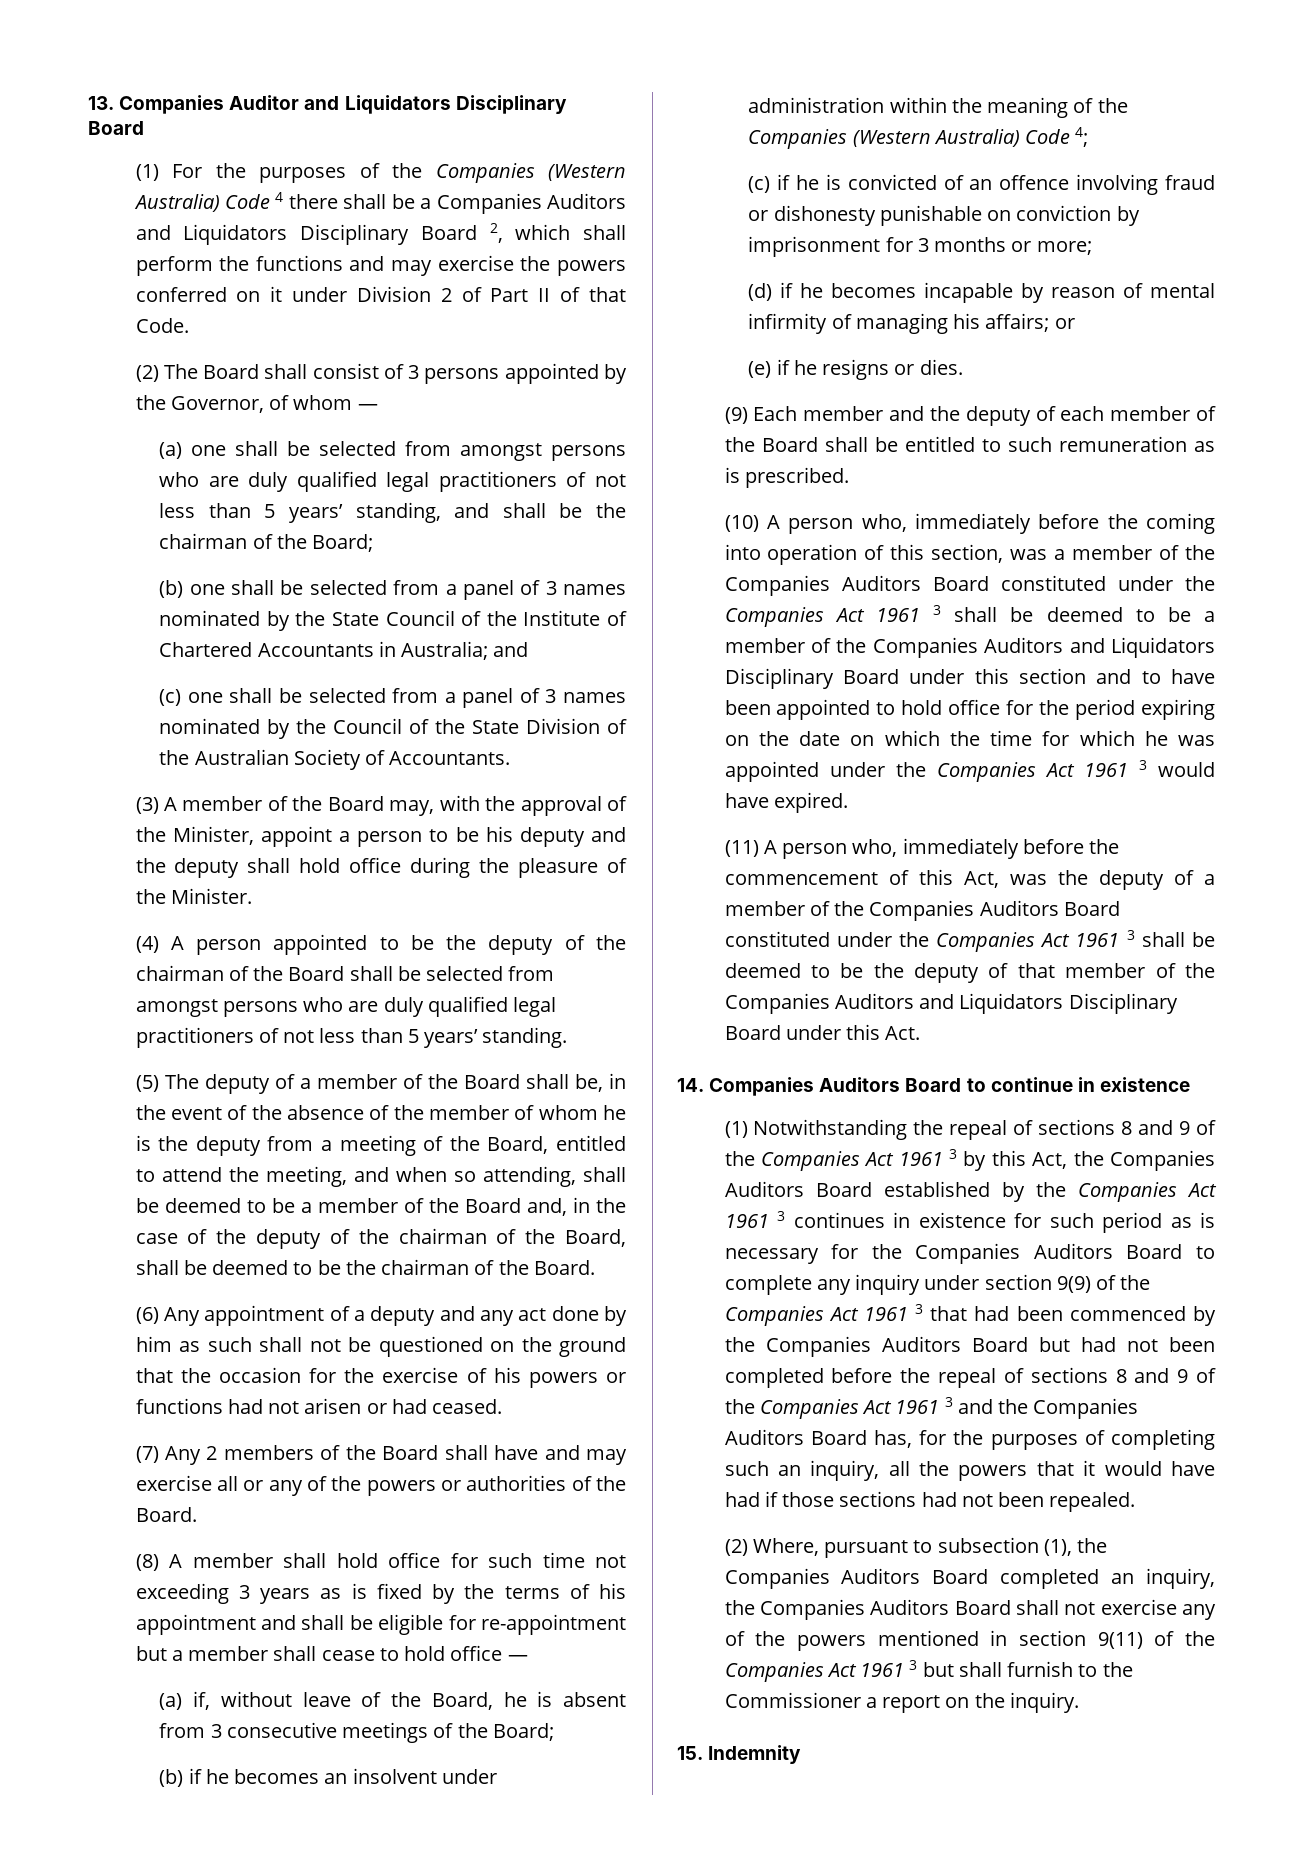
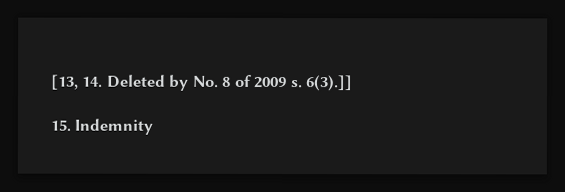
- 13. Companies Auditor and Liquidators Disciplinary Board
- (1) For the purposes of the Companies (Western Australia) Code 4 there shall be a Companies Auditors and Liquidators Disciplinary Board 2, which shall perform the functions and may exercise the powers conferred on it under Division 2 of Part II of that Code.
- (2) The Board shall consist of 3 persons appointed by the Governor, of whom —
- (a) one shall be selected from amongst persons who are duly qualified legal practitioners of not less than 5 years’ standing, and shall be the chairman of the Board;
- (b) one shall be selected from a panel of 3 names nominated by the State Council of the Institute of Chartered Accountants in Australia; and
- (c) one shall be selected from a panel of 3 names nominated by the Council of the State Division of the Australian Society of Accountants.
- (3) A member of the Board may, with the approval of the Minister, appoint a person to be his deputy and the deputy shall hold office during the pleasure of the Minister.
- (4) A person appointed to be the deputy of the chairman of the Board shall be selected from amongst persons who are duly qualified legal practitioners of not less than 5 years’ standing.
- (5) The deputy of a member of the Board shall be, in the event of the absence of the member of whom he is the deputy from a meeting of the Board, entitled to attend the meeting, and when so attending, shall be deemed to be a member of the Board and, in the case of the deputy of the chairman of the Board, shall be deemed to be the chairman of the Board.
- (6) Any appointment of a deputy and any act done by him as such shall not be questioned on the ground that the occasion for the exercise of his powers or functions had not arisen or had ceased.
- (7) Any 2 members of the Board shall have and may exercise all or any of the powers or authorities of the Board.
- (8) A member shall hold office for such time not exceeding 3 years as is fixed by the terms of his appointment and shall be eligible for re-appointment but a member shall cease to hold office —
- (a) if, without leave of the Board, he is absent from 3 consecutive meetings of the Board;
- (b) if he becomes an insolvent under administration within the meaning of the Companies (Western Australia) Code 4;
- (c) if he is convicted of an offence involving fraud or dishonesty punishable on conviction by imprisonment for 3 months or more;
- (d) if he becomes incapable by reason of mental infirmity of managing his affairs; or
- (e) if he resigns or dies.
- (9) Each member and the deputy of each member of the Board shall be entitled to such remuneration as is prescribed.
- (10) A person who, immediately before the coming into operation of this section, was a member of the Companies Auditors Board constituted under the Companies Act 1961 3 shall be deemed to be a member of the Companies Auditors and Liquidators Disciplinary Board under this section and to have been appointed to hold office for the period expiring on the date on which the time for which he was appointed under the Companies Act 1961 3 would have expired.
- (11) A person who, immediately before the commencement of this Act, was the deputy of a member of the Companies Auditors Board constituted under the Companies Act 1961 3 shall be deemed to be the deputy of that member of the Companies Auditors and Liquidators Disciplinary Board under this Act.
- 14. Companies Auditors Board to continue in existence
- (1) Notwithstanding the repeal of sections 8 and 9 of the Companies Act 1961 3 by this Act, the Companies Auditors Board established by the Companies Act 1961 3 continues in existence for such period as is necessary for the Companies Auditors Board to complete any inquiry under section 9(9) of the Companies Act 1961 3 that had been commenced by the Companies Auditors Board but had not been completed before the repeal of sections 8 and 9 of the Companies Act 1961 3 and the Companies Auditors Board has, for the purposes of completing such an inquiry, all the powers that it would have had if those sections had not been repealed.
- (2) Where, pursuant to subsection (1), the Companies Auditors Board completed an inquiry, the Companies Auditors Board shall not exercise any of the powers mentioned in section 9(11) of the Companies Act 1961 3 but shall furnish to the Commissioner a report on the inquiry.
+ [13, 14. Deleted by No. 8 of 2009 s. 6(3).]]

